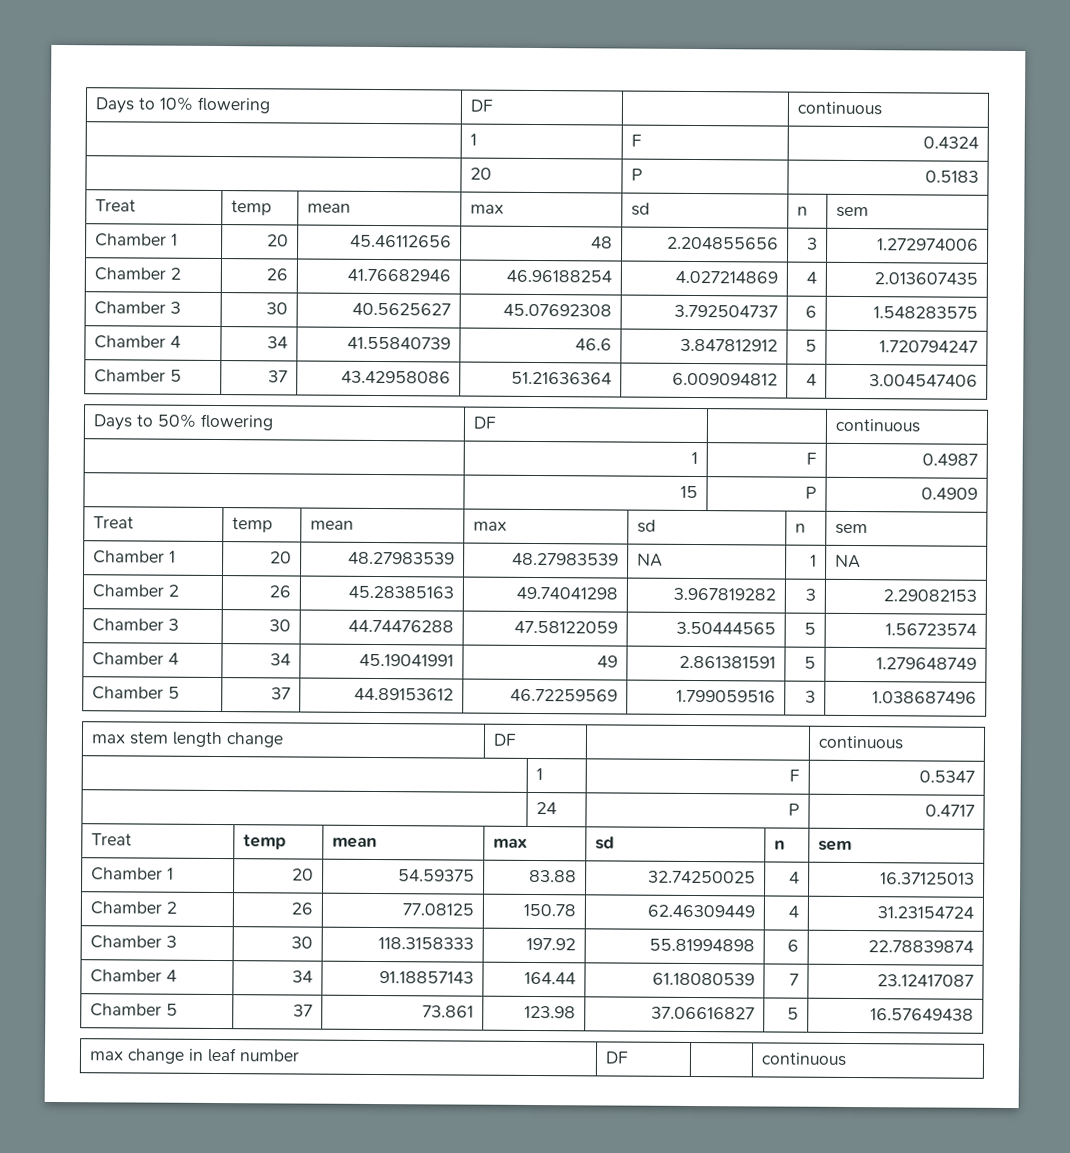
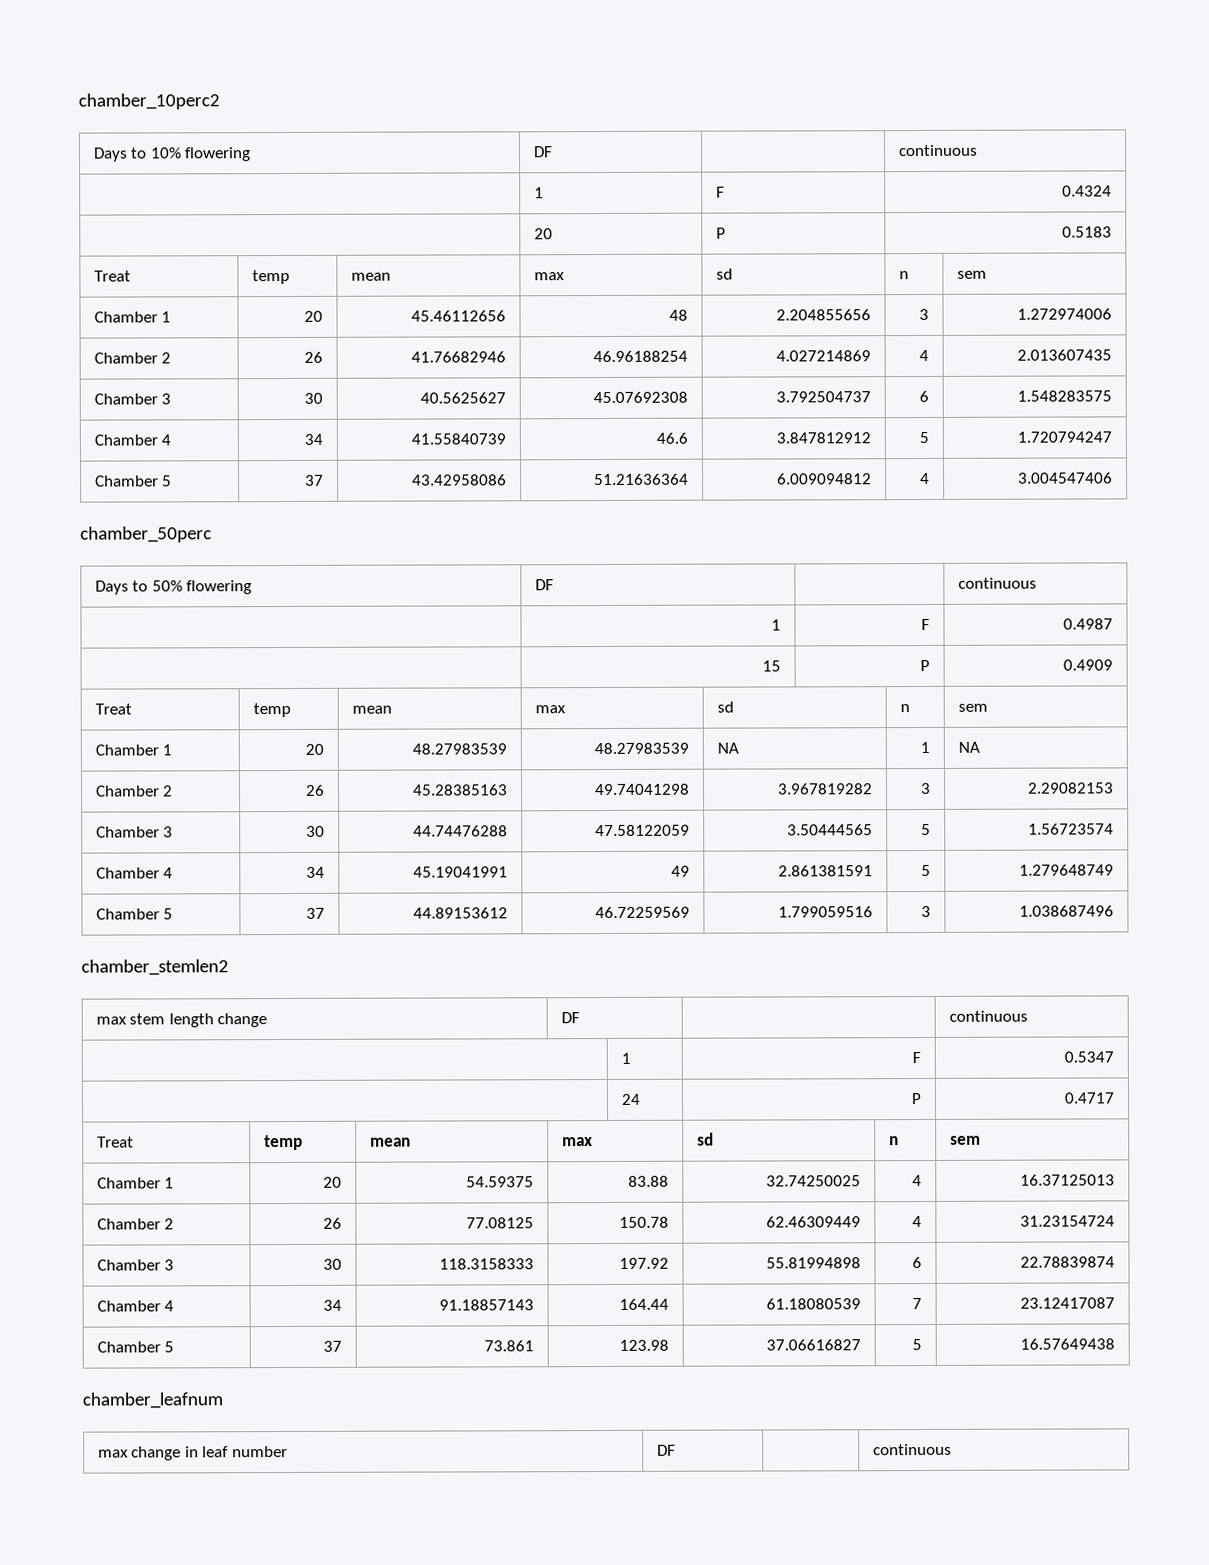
+ chamber_10perc2
+ chamber_50perc
+ chamber_stemlen2
+ chamber_leafnum

